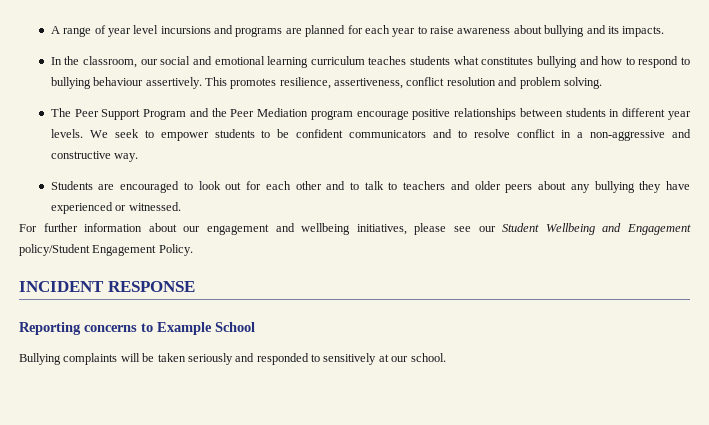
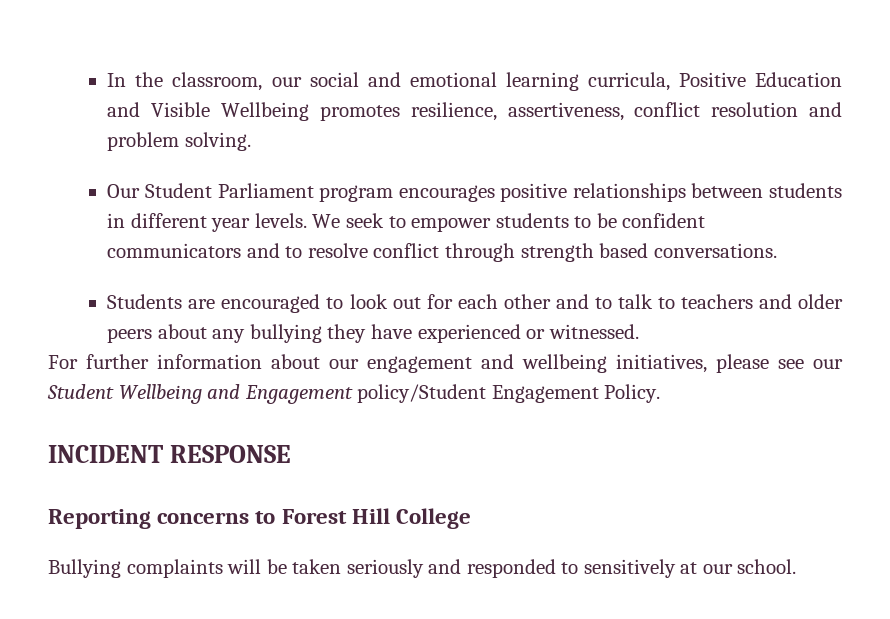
- A range of year level incursions and programs are planned for each year to raise awareness about bullying and its impacts.
- In the classroom, our social and emotional learning curriculum teaches students what constitutes bullying and how to respond to bullying behaviour assertively. This promotes resilience, assertiveness, conflict resolution and problem solving.
+ In the classroom, our social and emotional learning curricula, Positive Education and Visible Wellbeing promotes resilience, assertiveness, conflict resolution and problem solving.
- The Peer Support Program and the Peer Mediation program encourage positive relationships between students in different year levels.
+ Our Student Parliament program encourages positive relationships between students in different year levels.
- We seek to empower students to be confident communicators and to resolve conflict in a non-aggressive and constructive way.
+ We seek to empower students to be confident communicators and to resolve conflict through strength based conversations.
- Reporting concerns to Example School
+ Reporting concerns to Forest Hill College

